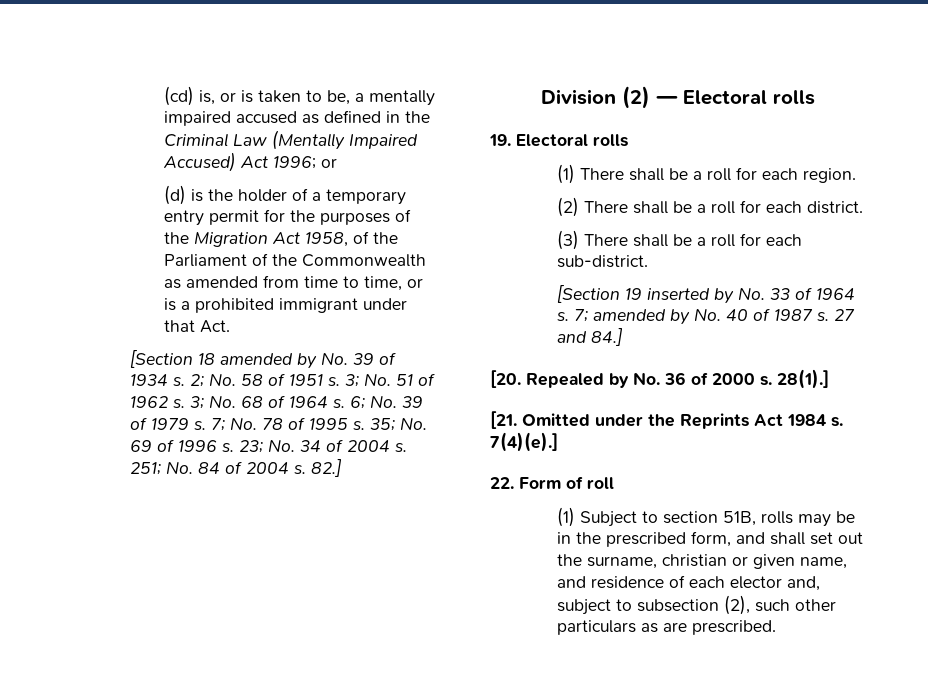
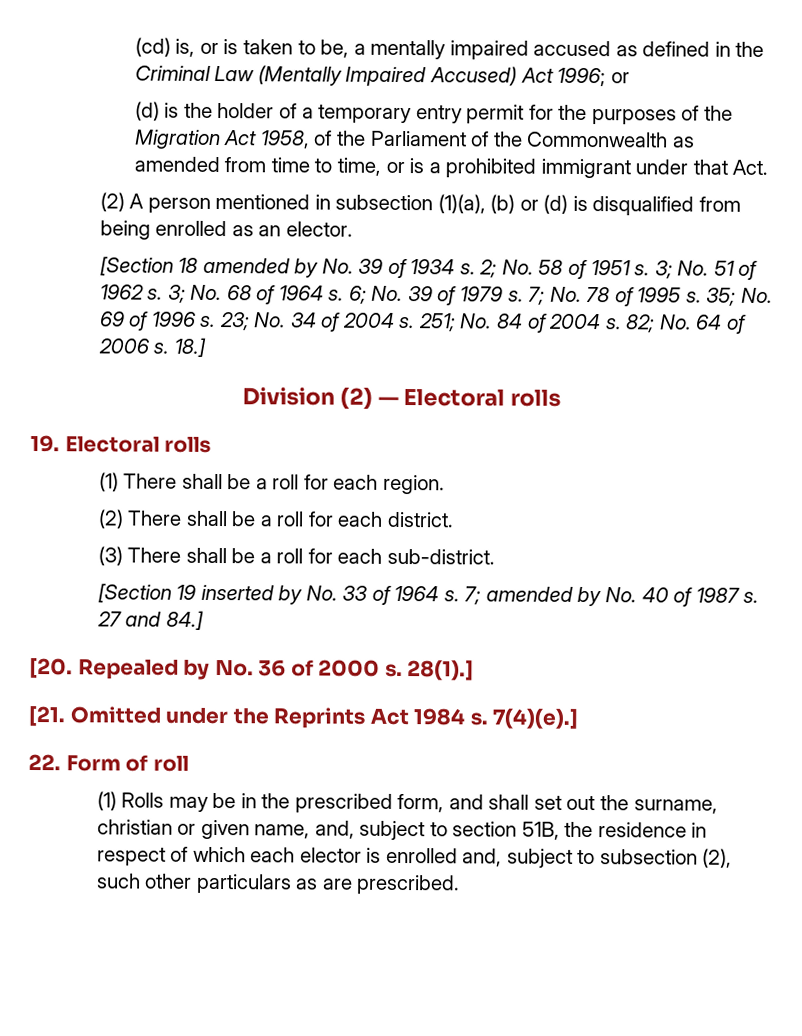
+ (2) A person mentioned in subsection (1)(a), (b) or (d) is disqualified from being enrolled as an elector.
- 82.]
+ 82; No. 64 of 2006 s. 18.]
- (1) Subject to section 51B, rolls may be in the prescribed form, and shall set out the surname, christian or given name, and residence of each elector and, subject to subsection (2), such other particulars as are prescribed.
+ (1) Rolls may be in the prescribed form, and shall set out the surname, christian or given name, and, subject to section 51B, the residence in respect of which each elector is enrolled and, subject to subsection (2), such other particulars as are prescribed.

